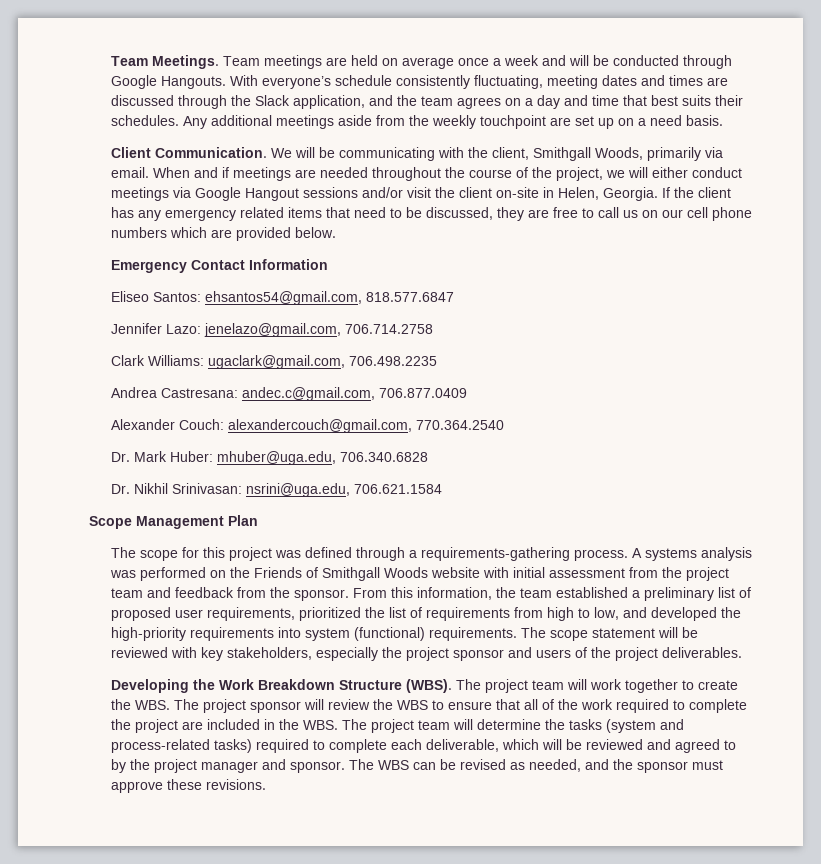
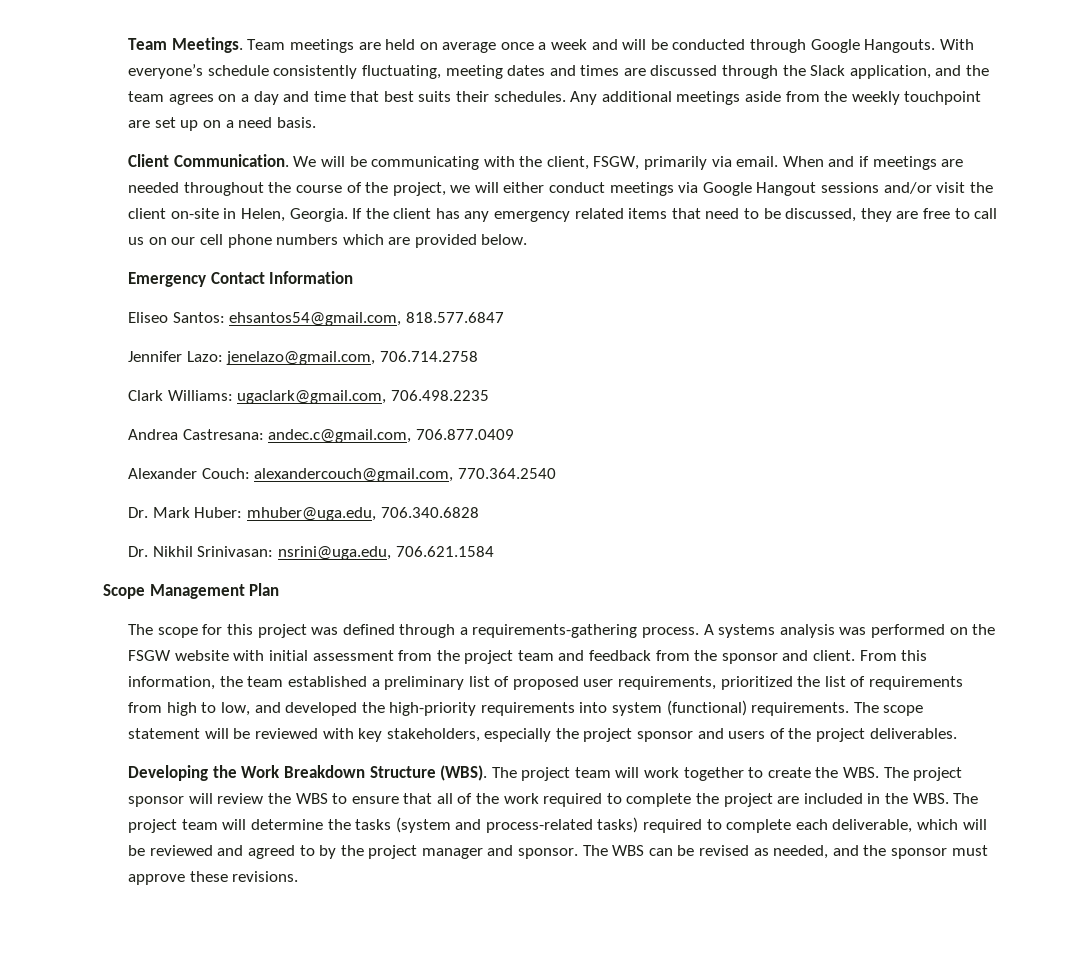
- We will be communicating with the client, Smithgall Woods, primarily via email.
+ We will be communicating with the client, FSGW, primarily via email.
- A systems analysis was performed on the Friends of Smithgall Woods website with initial assessment from the project team and feedback from the sponsor.
+ A systems analysis was performed on the FSGW website with initial assessment from the project team and feedback from the sponsor and client.

